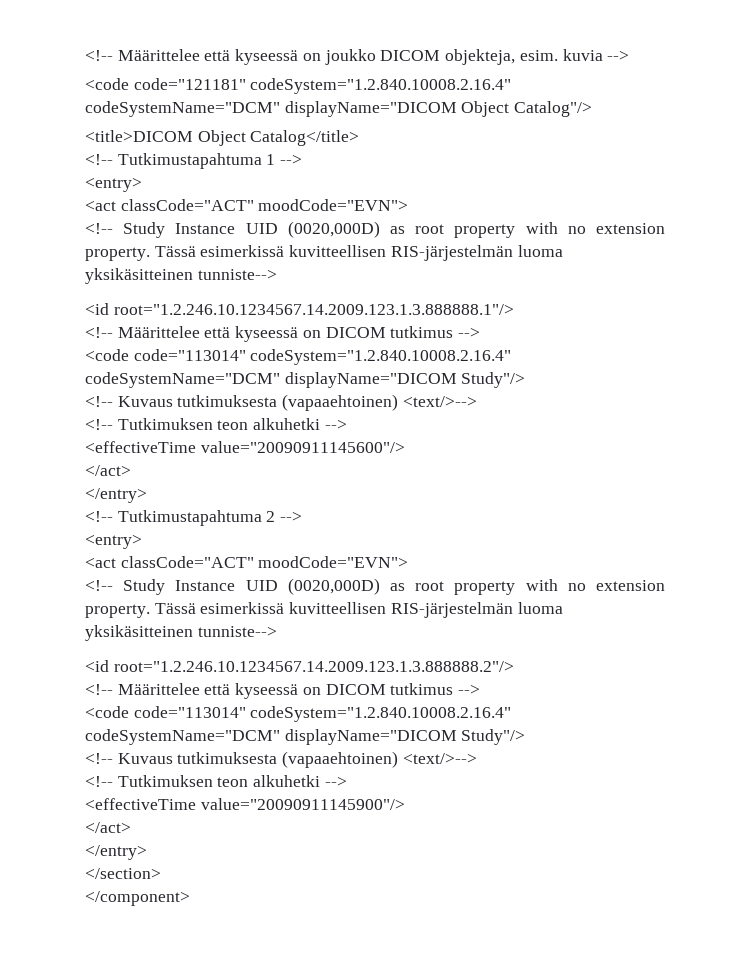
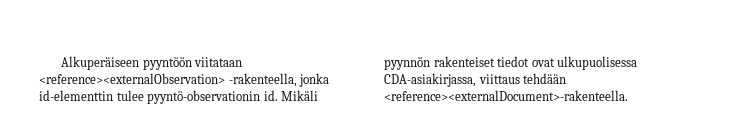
- <!-- Määrittelee että kyseessä on joukko DICOM objekteja, esim. kuvia -->
- <code code="121181" codeSystem="1.2.840.10008.2.16.4" codeSystemName="DCM" displayName="DICOM Object Catalog"/>
- <title>DICOM Object Catalog</title>
- <!-- Tutkimustapahtuma 1 -->
- <entry>
- <act classCode="ACT" moodCode="EVN">
- <!-- Study Instance UID (0020,000D) as root property with no extension property. Tässä esimerkissä kuvitteellisen RIS-järjestelmän luoma yksikäsitteinen tunniste-->
- <id root="1.2.246.10.1234567.14.2009.123.1.3.888888.1"/>
- <!-- Määrittelee että kyseessä on DICOM tutkimus -->
- <code code="113014" codeSystem="1.2.840.10008.2.16.4" codeSystemName="DCM" displayName="DICOM Study"/>
- <!-- Kuvaus tutkimuksesta (vapaaehtoinen) <text/>-->
- <!-- Tutkimuksen teon alkuhetki -->
- <effectiveTime value="20090911145600"/>
- </act>
- </entry>
- <!-- Tutkimustapahtuma 2 -->
- <entry>
- <act classCode="ACT" moodCode="EVN">
- <!-- Study Instance UID (0020,000D) as root property with no extension property. Tässä esimerkissä kuvitteellisen RIS-järjestelmän luoma yksikäsitteinen tunniste-->
- <id root="1.2.246.10.1234567.14.2009.123.1.3.888888.2"/>
- <!-- Määrittelee että kyseessä on DICOM tutkimus -->
- <code code="113014" codeSystem="1.2.840.10008.2.16.4" codeSystemName="DCM" displayName="DICOM Study"/>
- <!-- Kuvaus tutkimuksesta (vapaaehtoinen) <text/>-->
- <!-- Tutkimuksen teon alkuhetki -->
- <effectiveTime value="20090911145900"/>
- </act>
- </entry>
- </section>
- </component>
+ Alkuperäiseen pyyntöön viitataan <reference><externalObservation> -rakenteella, jonka id-elementtin tulee pyyntö-observationin id. Mikäli pyynnön rakenteiset tiedot ovat ulkupuolisessa CDA-asiakirjassa, viittaus tehdään <reference><externalDocument>-rakenteella.

